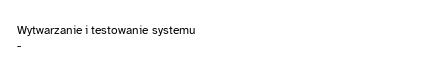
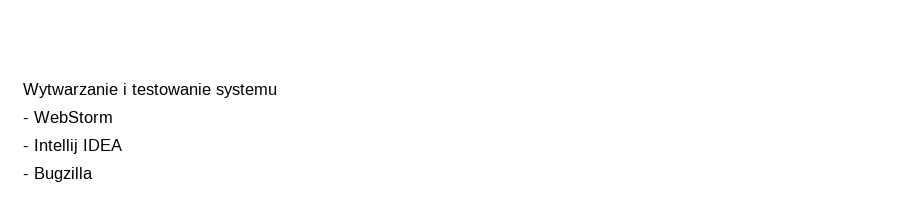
- -
+ - WebStorm
+ - Intellij IDEA
+ - Bugzilla

